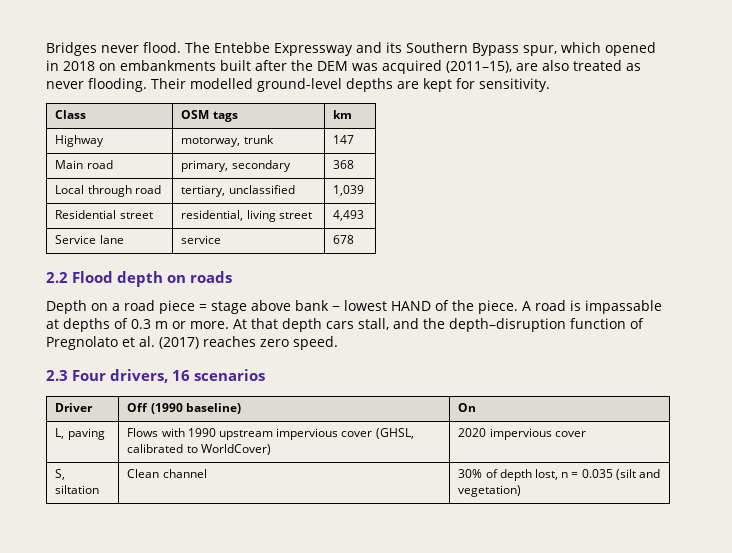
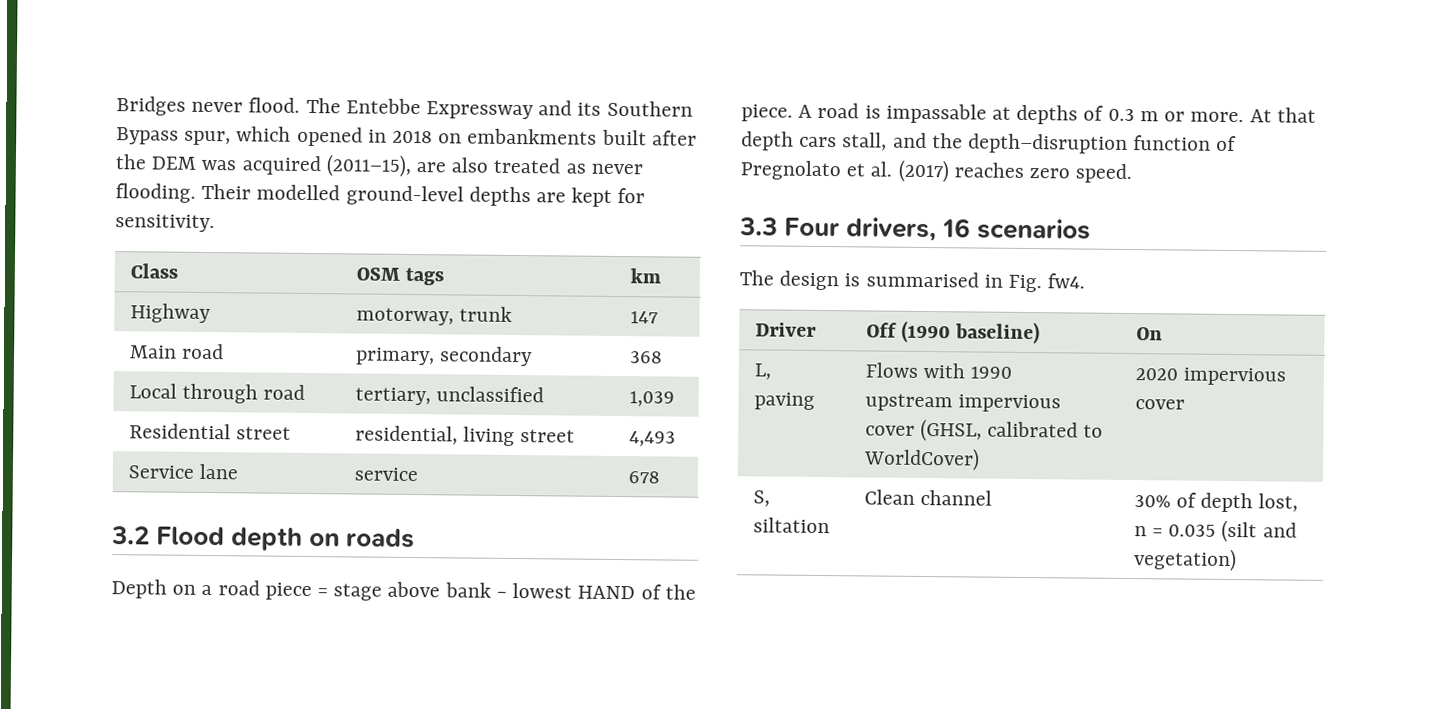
- 2.2 Flood depth on roads
+ 3.2 Flood depth on roads
- 2.3 Four drivers, 16 scenarios
+ 3.3 Four drivers, 16 scenarios
+ The design is summarised in Fig. fw4.

